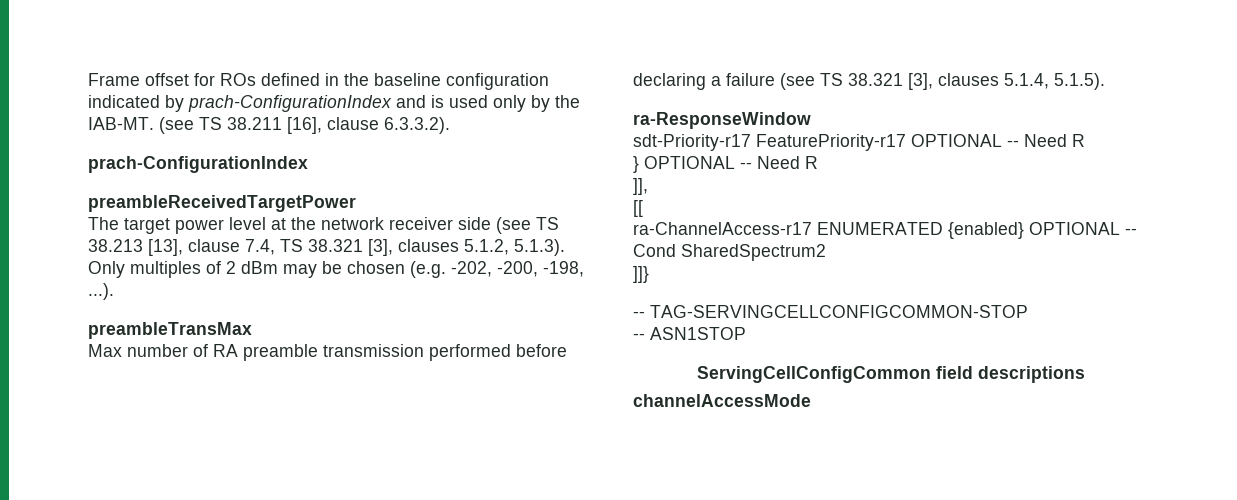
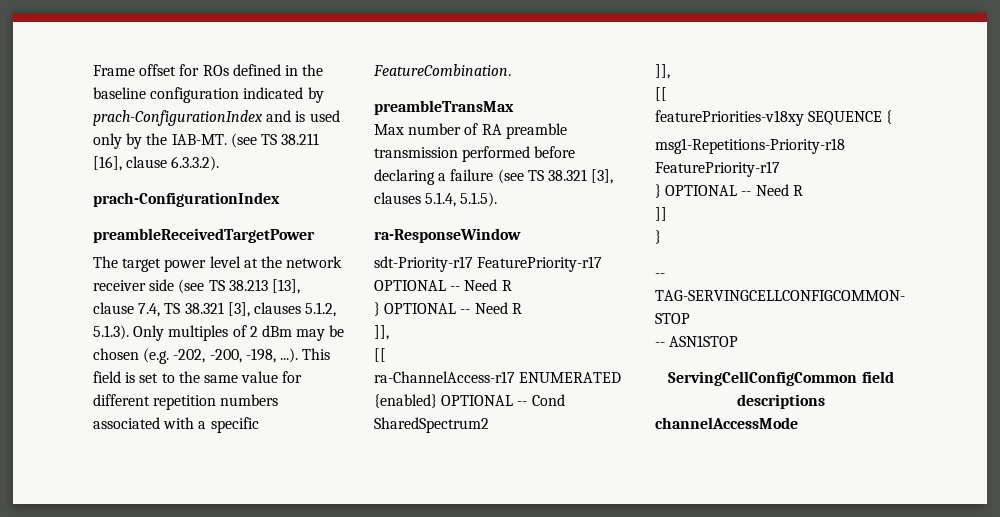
- The target power level at the network receiver side (see TS 38.213 [13], clause 7.4, TS 38.321 [3], clauses 5.1.2, 5.1.3). Only multiples of 2 dBm may be chosen (e.g. -202, -200, -198, ...).
+ The target power level at the network receiver side (see TS 38.213 [13], clause 7.4, TS 38.321 [3], clauses 5.1.2, 5.1.3). Only multiples of 2 dBm may be chosen (e.g. -202, -200, -198, ...). This field is set to the same value for different repetition numbers associated with a specific FeatureCombination.
  ra-ChannelAccess-r17 ENUMERATED {enabled} OPTIONAL -- Cond SharedSpectrum2
- ]]}
+ ]],
+ [[
+ featurePriorities-v18xy SEQUENCE {
+ msg1-Repetitions-Priority-r18 FeaturePriority-r17
+ } OPTIONAL -- Need R
+ ]]
+ }

